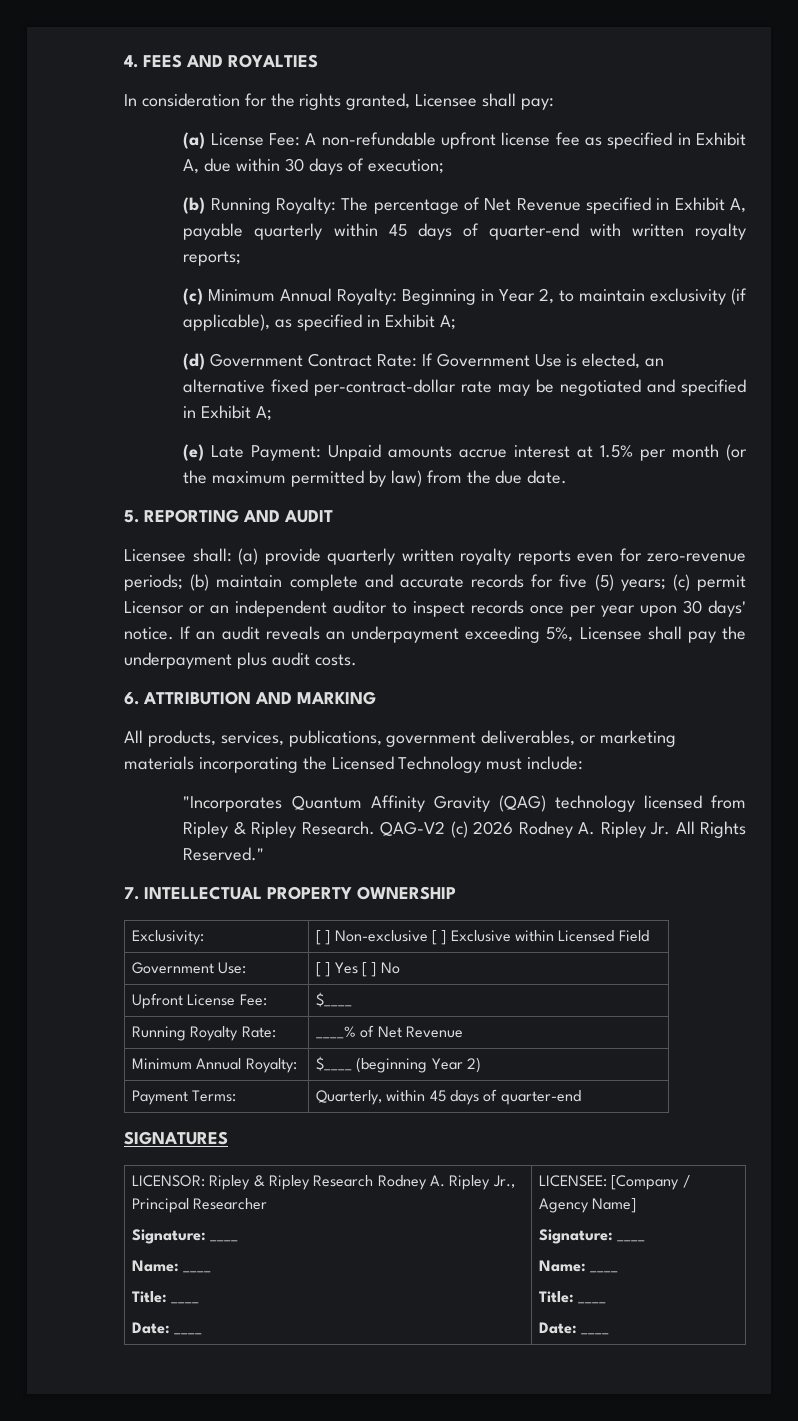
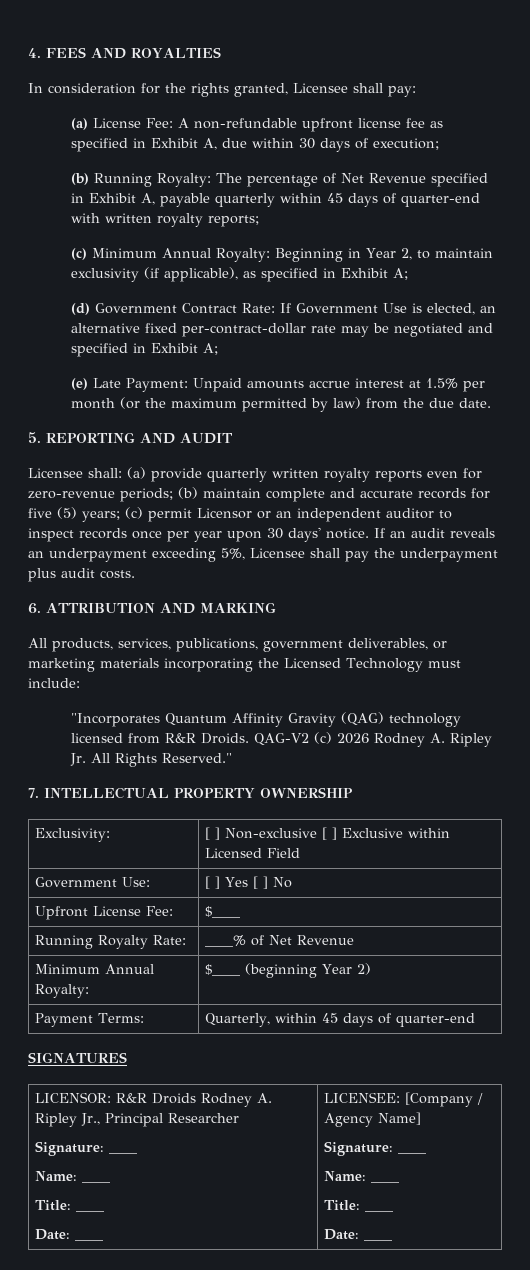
- "Incorporates Quantum Affinity Gravity (QAG) technology licensed from Ripley & Ripley Research.
+ "Incorporates Quantum Affinity Gravity (QAG) technology licensed from R&R Droids.
- LICENSOR: Ripley & Ripley Research Rodney A. Ripley Jr., Principal Researcher
+ LICENSOR: R&R Droids Rodney A. Ripley Jr., Principal Researcher

